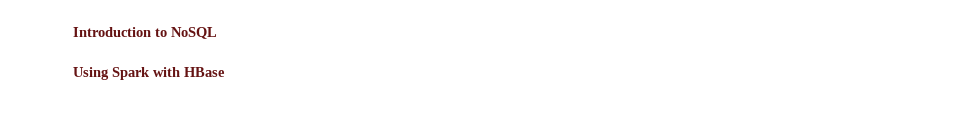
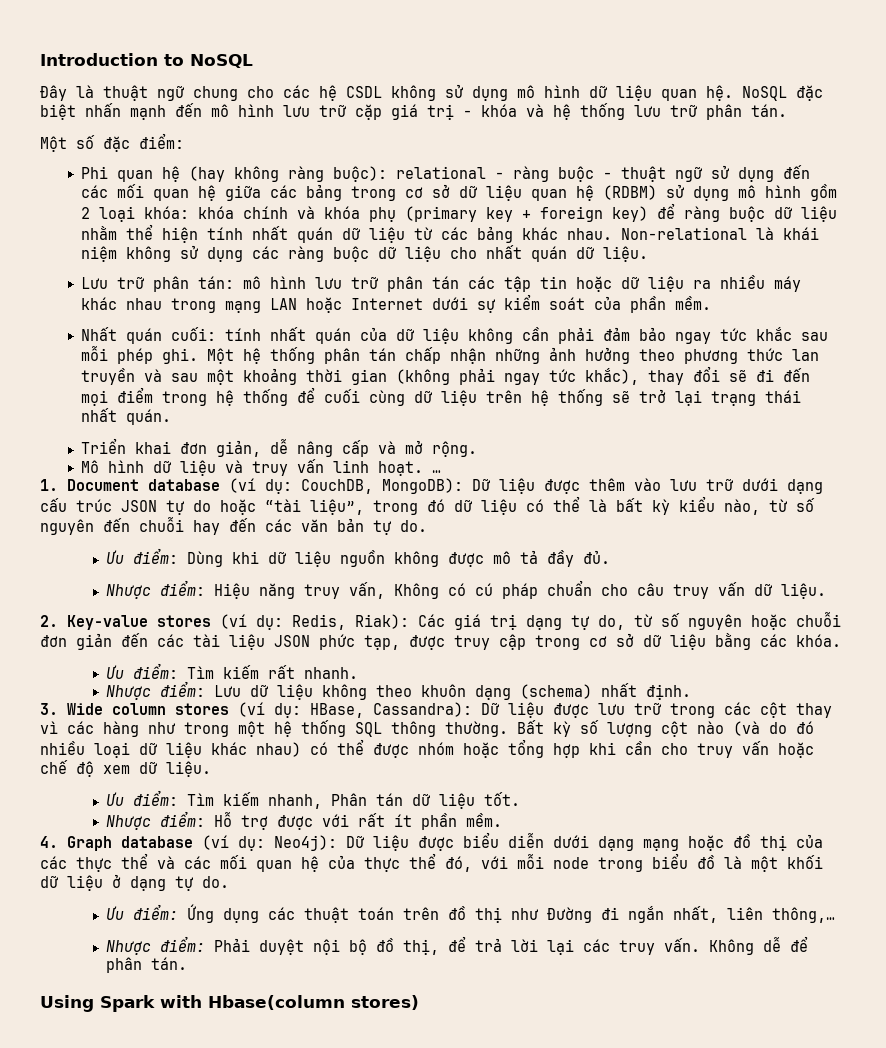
+ Đây là thuật ngữ chung cho các hệ CSDL không sử dụng mô hình dữ liệu quan hệ. NoSQL đặc biệt nhấn mạnh đến mô hình lưu trữ cặp giá trị - khóa và hệ thống lưu trữ phân tán.
+ Một số đặc điểm:
+ Phi quan hệ (hay không ràng buộc): relational - ràng buộc - thuật ngữ sử dụng đến các mối quan hệ giữa các bảng trong cơ sở dữ liệu quan hệ (RDBM) sử dụng mô hình gồm 2 loại khóa: khóa chính và khóa phụ (primary key + foreign key) để ràng buộc dữ liệu nhằm thể hiện tính nhất quán dữ liệu từ các bảng khác nhau. Non-relational là khái niệm không sử dụng các ràng buộc dữ liệu cho nhất quán dữ liệu.
+ Lưu trữ phân tán: mô hình lưu trữ phân tán các tập tin hoặc dữ liệu ra nhiều máy khác nhau trong mạng LAN hoặc Internet dưới sự kiểm soát của phần mềm.
+ Nhất quán cuối: tính nhất quán của dữ liệu không cần phải đảm bảo ngay tức khắc sau mỗi phép ghi. Một hệ thống phân tán chấp nhận những ảnh hưởng theo phương thức lan truyền và sau một khoảng thời gian (không phải ngay tức khắc), thay đổi sẽ đi đến mọi điểm trong hệ thống để cuối cùng dữ liệu trên hệ thống sẽ trở lại trạng thái nhất quán.
+ Triển khai đơn giản, dễ nâng cấp và mở rộng.
+ Mô hình dữ liệu và truy vấn linh hoạt. …
+ 1. Document database (ví dụ: CouchDB, MongoDB): Dữ liệu được thêm vào lưu trữ dưới dạng cấu trúc JSON tự do hoặc “tài liệu”, trong đó dữ liệu có thể là bất kỳ kiểu nào, từ số nguyên đến chuỗi hay đến các văn bản tự do.
+ Ưu điểm: Dùng khi dữ liệu nguồn không được mô tả đầy đủ.
+ Nhược điểm: Hiệu năng truy vấn, Không có cú pháp chuẩn cho câu truy vấn dữ liệu.
+ 2. Key-value stores (ví dụ: Redis, Riak): Các giá trị dạng tự do, từ số nguyên hoặc chuỗi đơn giản đến các tài liệu JSON phức tạp, được truy cập trong cơ sở dữ liệu bằng các khóa.
+ Ưu điểm: Tìm kiếm rất nhanh.
+ Nhược điểm: Lưu dữ liệu không theo khuôn dạng (schema) nhất định.
+ 3. Wide column stores (ví dụ: HBase, Cassandra): Dữ liệu được lưu trữ trong các cột thay vì các hàng như trong một hệ thống SQL thông thường. Bất kỳ số lượng cột nào (và do đó nhiều loại dữ liệu khác nhau) có thể được nhóm hoặc tổng hợp khi cần cho truy vấn hoặc chế độ xem dữ liệu.
+ Ưu điểm: Tìm kiếm nhanh, Phân tán dữ liệu tốt.
+ Nhược điểm: Hỗ trợ được với rất ít phần mềm.
+ 4. Graph database (ví dụ: Neo4j): Dữ liệu được biểu diễn dưới dạng mạng hoặc đồ thị của các thực thể và các mối quan hệ của thực thể đó, với mỗi node trong biểu đồ là một khối dữ liệu ở dạng tự do.
+ Ưu điểm: Ứng dụng các thuật toán trên đồ thị như Đường đi ngắn nhất, liên thông,…
+ Nhược điểm: Phải duyệt nội bộ đồ thị, để trả lời lại các truy vấn. Không dễ để phân tán.
- Using Spark with HBase
+ Using Spark with Hbase(column stores)

